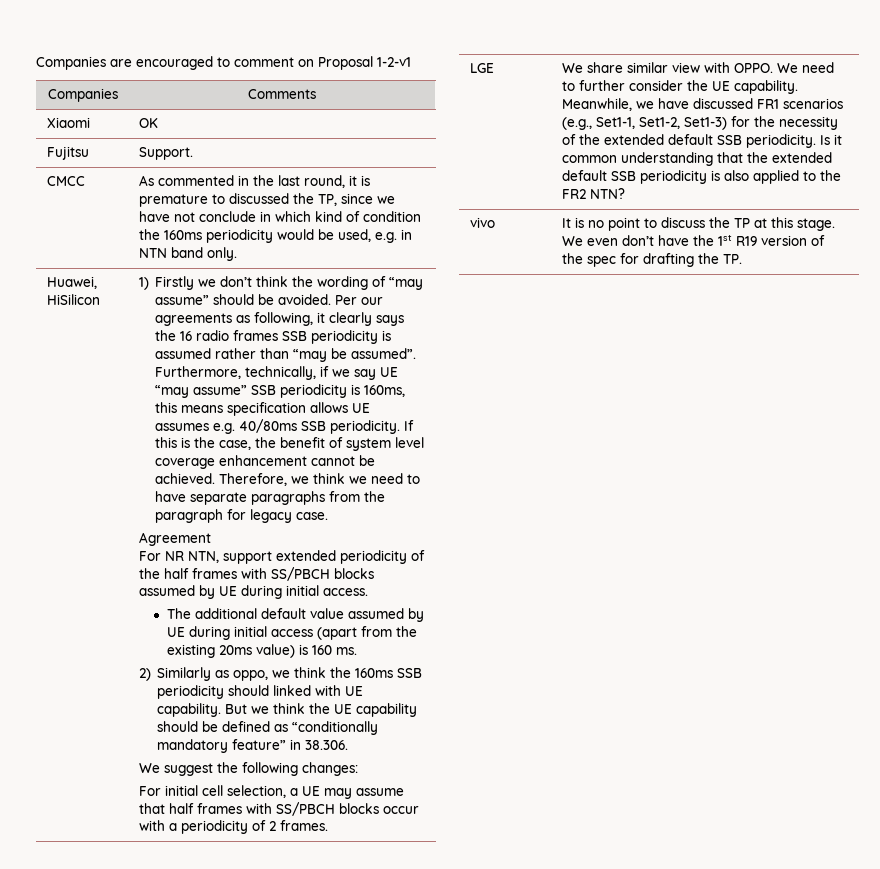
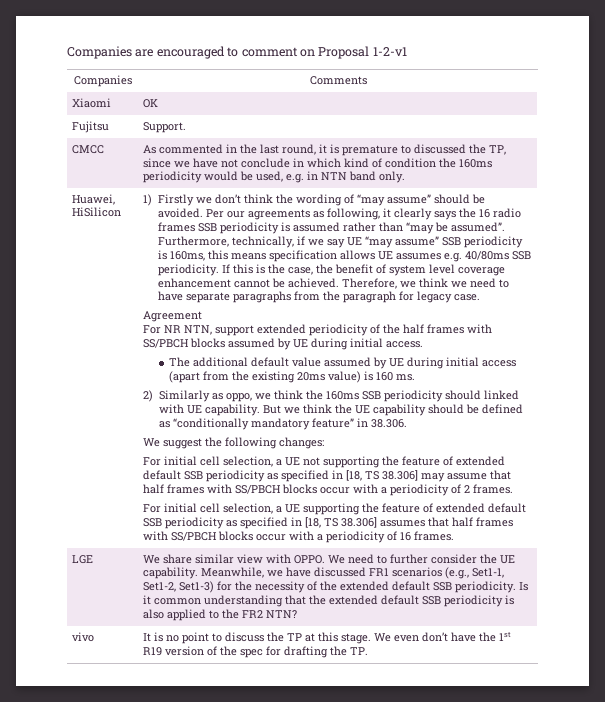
- For initial cell selection, a UE may assume that half frames with SS/PBCH blocks occur with a periodicity of 2 frames.
+ For initial cell selection, a UE not supporting the feature of extended default SSB periodicity as specified in [18, TS 38.306] may assume that half frames with SS/PBCH blocks occur with a periodicity of 2 frames.
+ For initial cell selection, a UE supporting the feature of extended default SSB periodicity as specified in [18, TS 38.306] assumes that half frames with SS/PBCH blocks occur with a periodicity of 16 frames.

